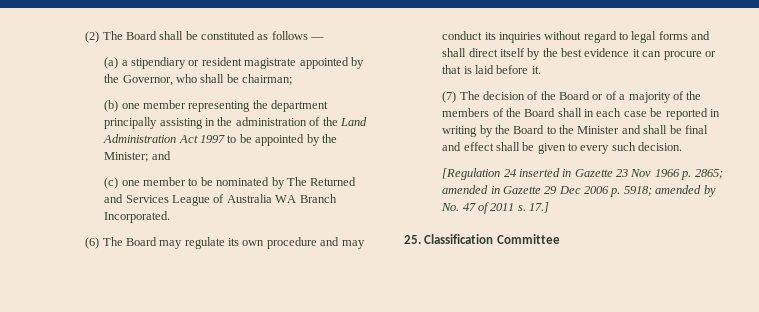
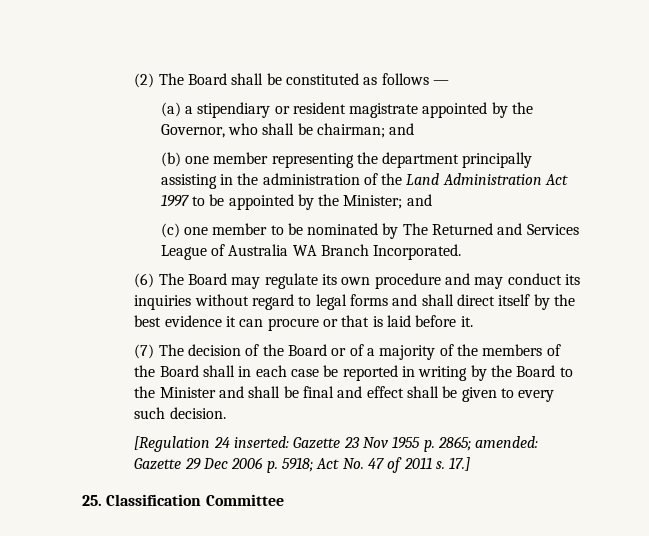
- (a) a stipendiary or resident magistrate appointed by the Governor, who shall be chairman;
+ (a) a stipendiary or resident magistrate appointed by the Governor, who shall be chairman; and
- [Regulation 24 inserted in Gazette 23 Nov 1966 p. 2865; amended in Gazette 29 Dec 2006 p. 5918; amended by No. 47 of 2011 s.
+ [Regulation 24 inserted: Gazette 23 Nov 1955 p. 2865; amended: Gazette 29 Dec 2006 p. 5918; Act No. 47 of 2011 s.

